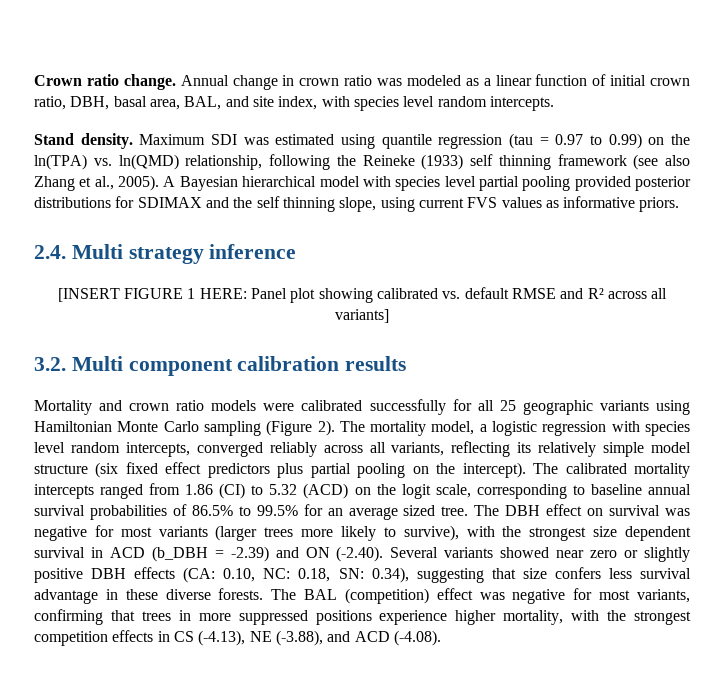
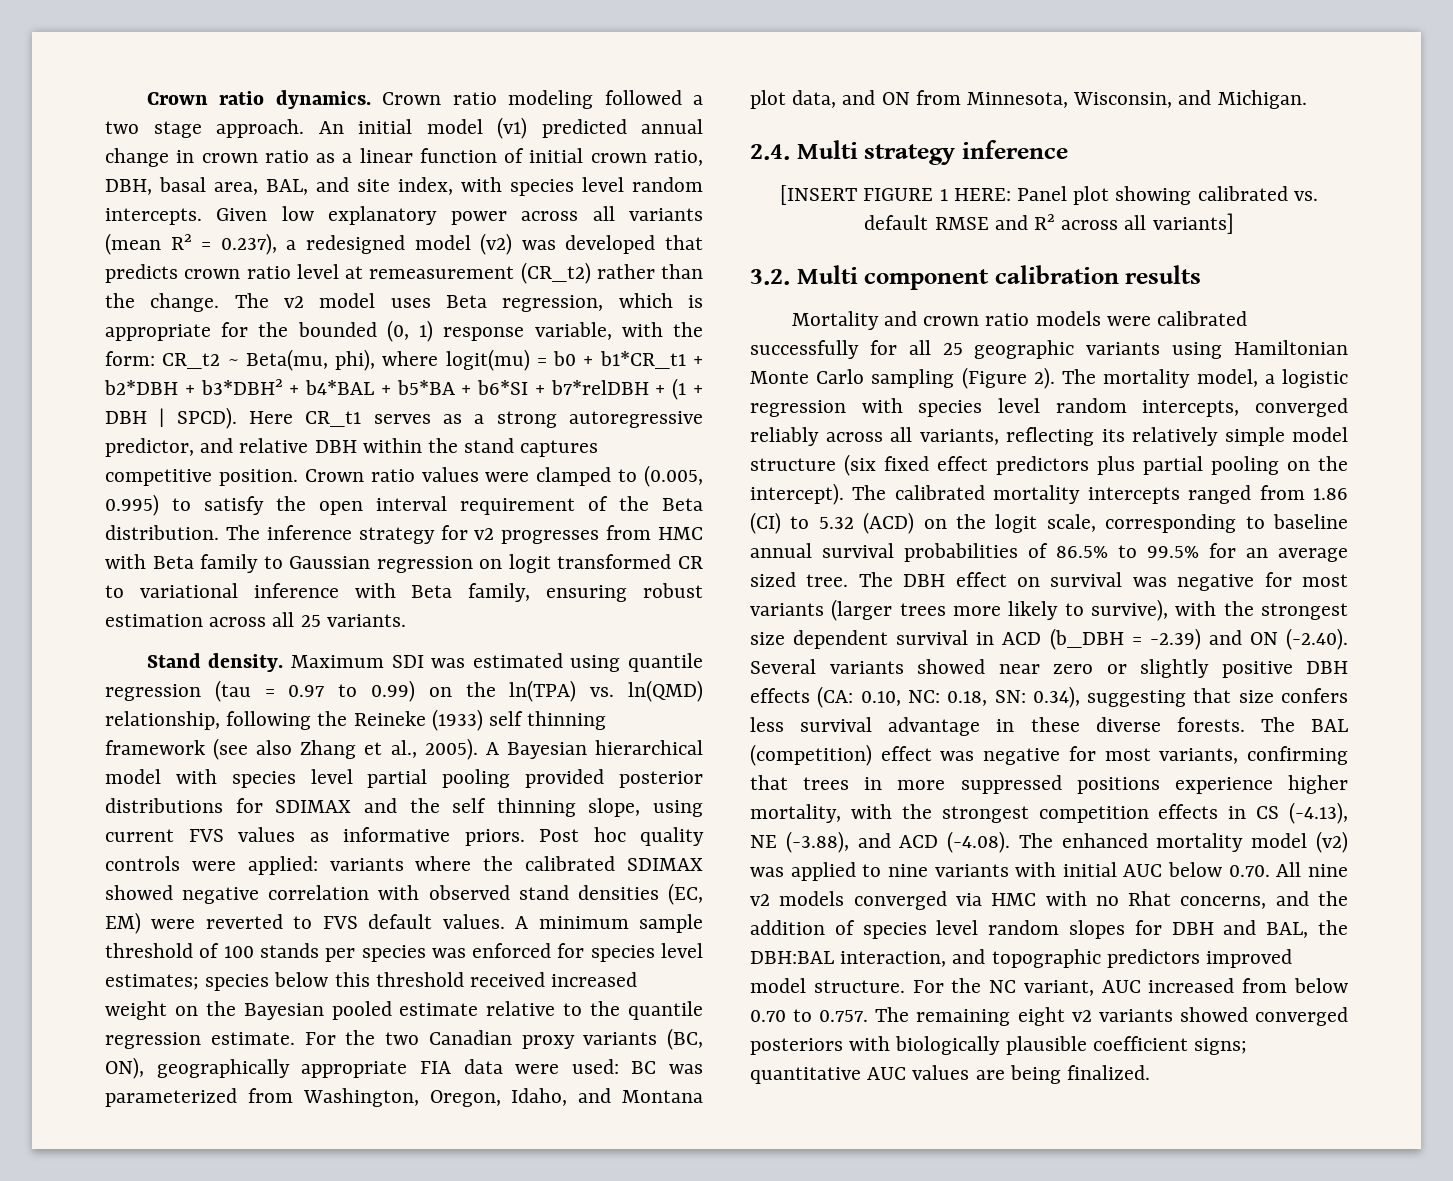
- Crown ratio change. Annual change in crown ratio was modeled as a linear function of initial crown ratio, DBH, basal area, BAL, and site index, with species level random intercepts.
+ Crown ratio dynamics. Crown ratio modeling followed a two stage approach. An initial model (v1) predicted annual change in crown ratio as a linear function of initial crown ratio, DBH, basal area, BAL, and site index, with species level random intercepts. Given low explanatory power across all variants (mean R² = 0.237), a redesigned model (v2) was developed that predicts crown ratio level at remeasurement (CR_t2) rather than the change. The v2 model uses Beta regression, which is appropriate for the bounded (0, 1) response variable, with the form: CR_t2 ~ Beta(mu, phi), where logit(mu) = b0 + b1*CR_t1 + b2*DBH + b3*DBH² + b4*BAL + b5*BA + b6*SI + b7*relDBH + (1 + DBH | SPCD). Here CR_t1 serves as a strong autoregressive predictor, and relative DBH within the stand captures competitive position. Crown ratio values were clamped to (0.005, 0.995) to satisfy the open interval requirement of the Beta distribution. The inference strategy for v2 progresses from HMC with Beta family to Gaussian regression on logit transformed CR to variational inference with Beta family, ensuring robust estimation across all 25 variants.
+ Post hoc quality controls were applied: variants where the calibrated SDIMAX showed negative correlation with observed stand densities (EC, EM) were reverted to FVS default values. A minimum sample threshold of 100 stands per species was enforced for species level estimates; species below this threshold received increased weight on the Bayesian pooled estimate relative to the quantile regression estimate. For the two Canadian proxy variants (BC, ON), geographically appropriate FIA data were used: BC was parameterized from Washington, Oregon, Idaho, and Montana plot data, and ON from Minnesota, Wisconsin, and Michigan.
- The BAL (competition) effect was negative for most variants, confirming that trees in more suppressed positions experience higher mortality, with the strongest competition effects in CS (-4.13), NE (-3.88), and ACD (-4.08).
+ The BAL (competition) effect was negative for most variants, confirming that trees in more suppressed positions experience higher mortality, with the strongest competition effects in CS (-4.13), NE (-3.88), and ACD (-4.08). The enhanced mortality model (v2) was applied to nine variants with initial AUC below 0.70. All nine v2 models converged via HMC with no Rhat concerns, and the addition of species level random slopes for DBH and BAL, the DBH:BAL interaction, and topographic predictors improved model structure. For the NC variant, AUC increased from below 0.70 to 0.757. The remaining eight v2 variants showed converged posteriors with biologically plausible coefficient signs; quantitative AUC values are being finalized.

